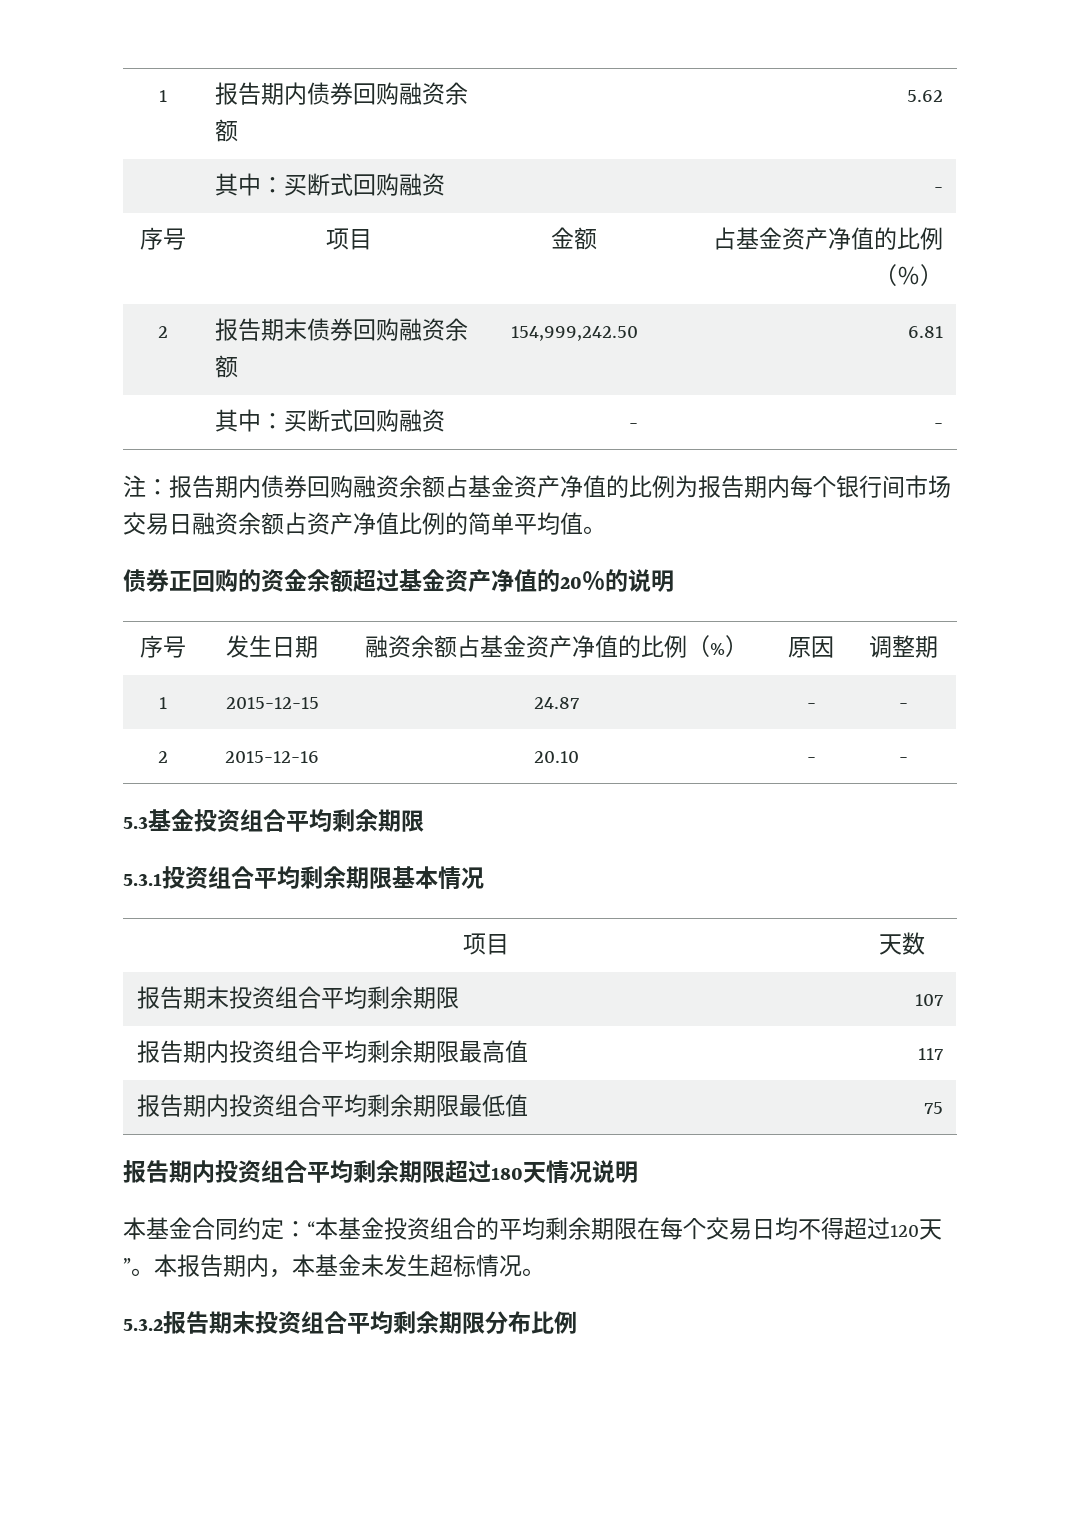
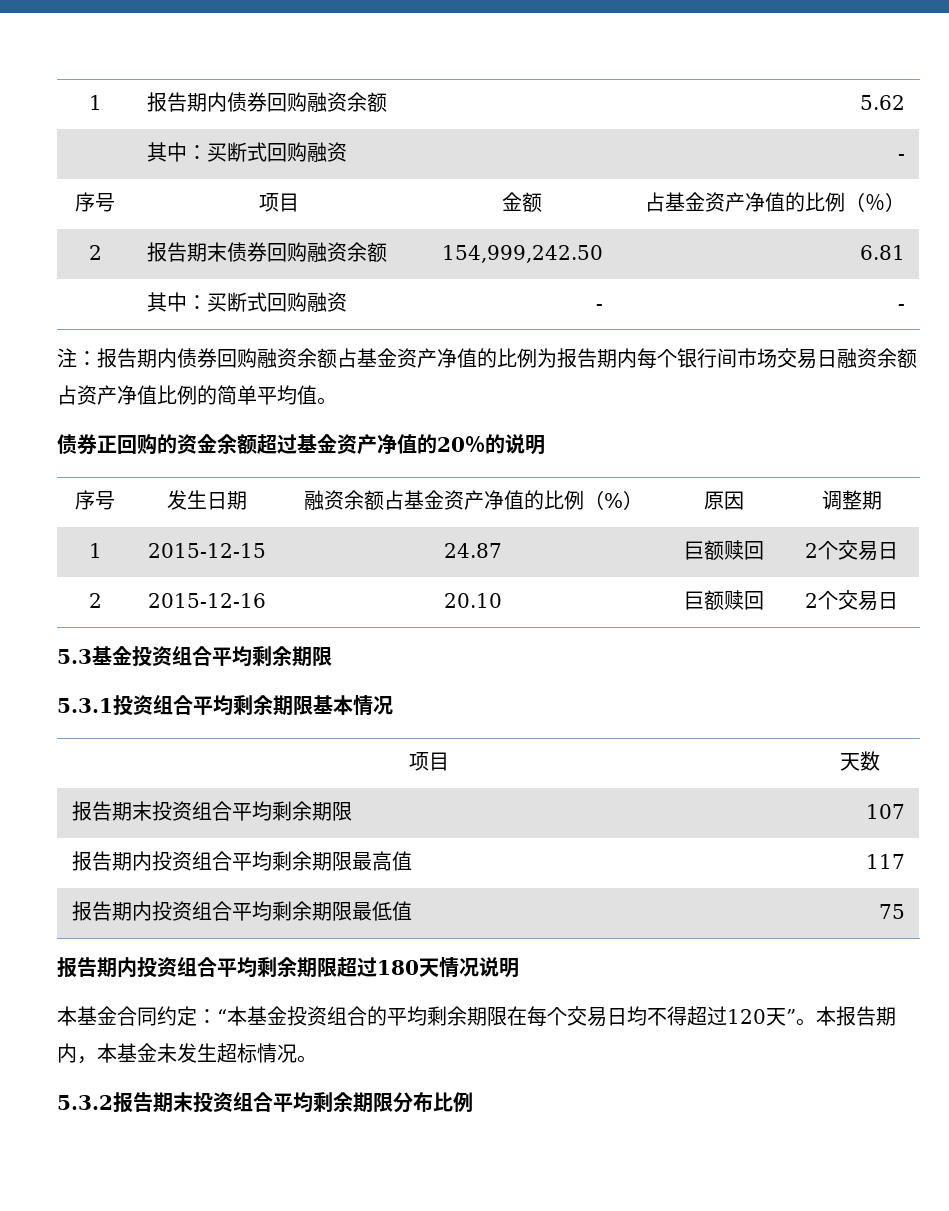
- 1 | 2015-12-15 | 24.87 | - | -
- 2 | 2015-12-16 | 20.10 | - | -
+ 1 | 2015-12-15 | 24.87 | 巨额赎回 | 2个交易日
+ 2 | 2015-12-16 | 20.10 | 巨额赎回 | 2个交易日

